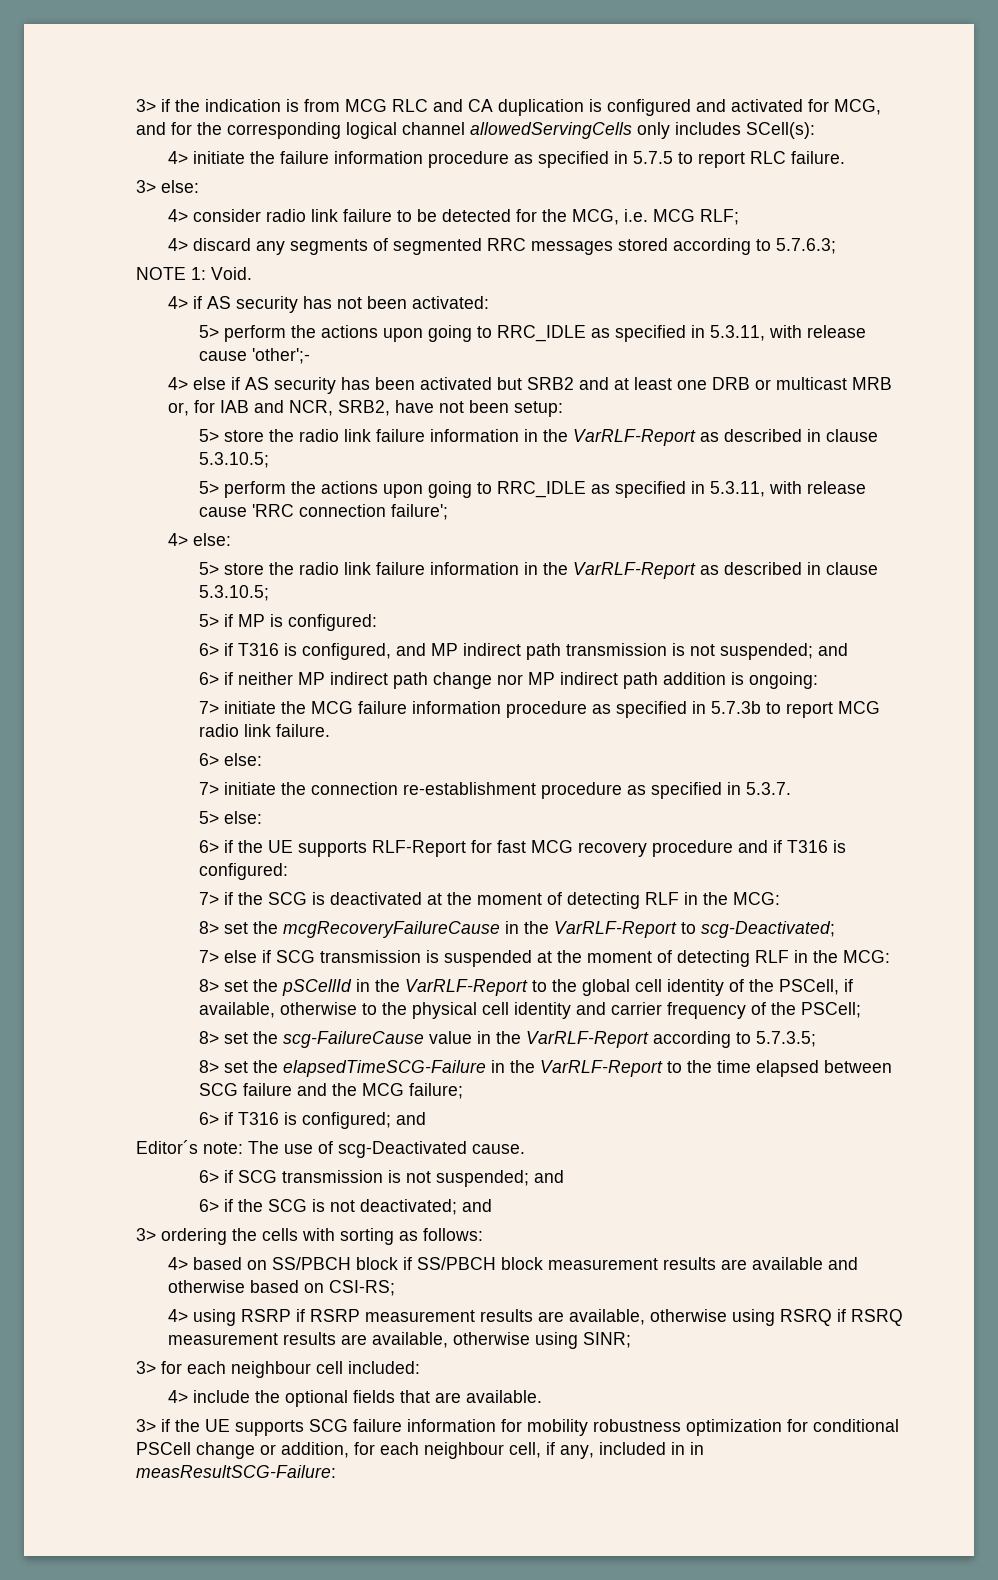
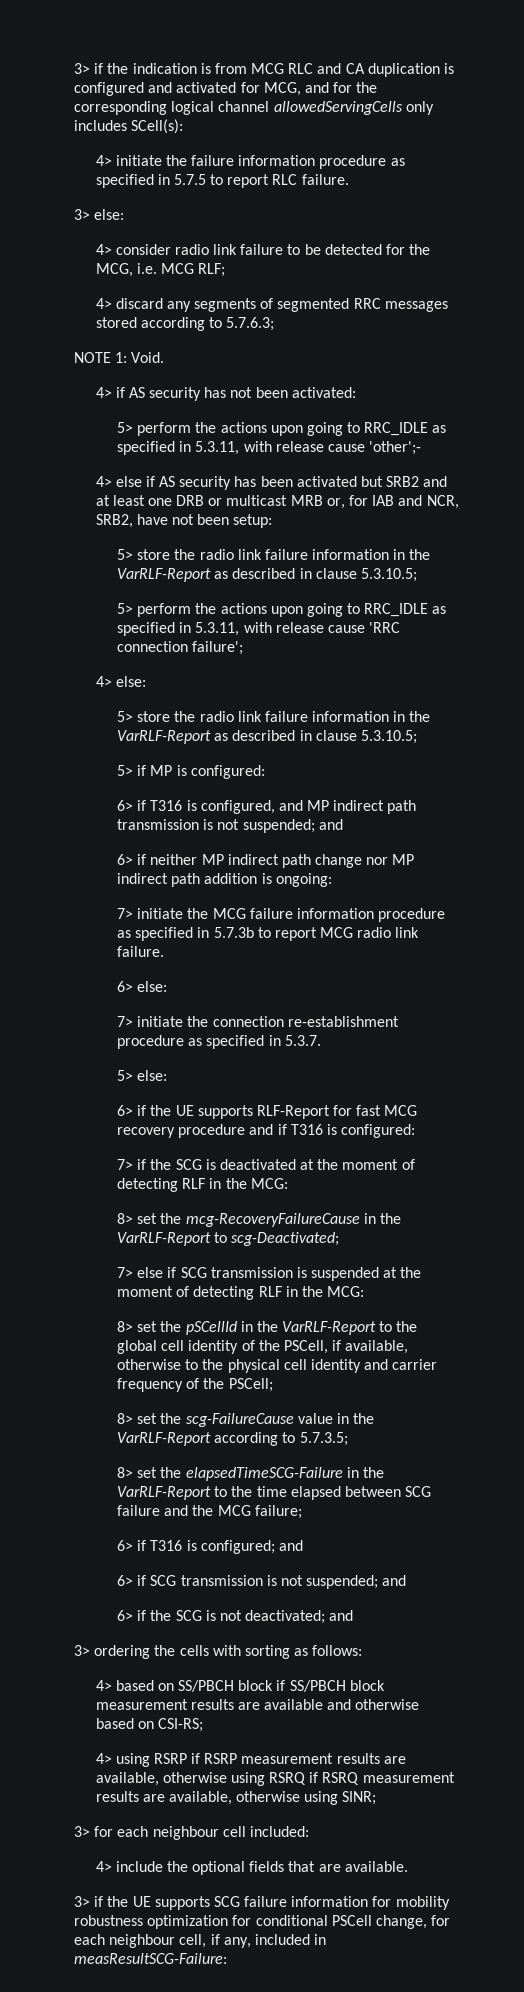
- 8> set the mcgRecoveryFailureCause in the VarRLF-Report to scg-Deactivated;
+ 8> set the mcg-RecoveryFailureCause in the VarRLF-Report to scg-Deactivated;
- Editor´s note: The use of scg-Deactivated cause.
- 3> if the UE supports SCG failure information for mobility robustness optimization for conditional PSCell change or addition, for each neighbour cell, if any, included in in measResultSCG-Failure:
+ 3> if the UE supports SCG failure information for mobility robustness optimization for conditional PSCell change, for each neighbour cell, if any, included in measResultSCG-Failure:

